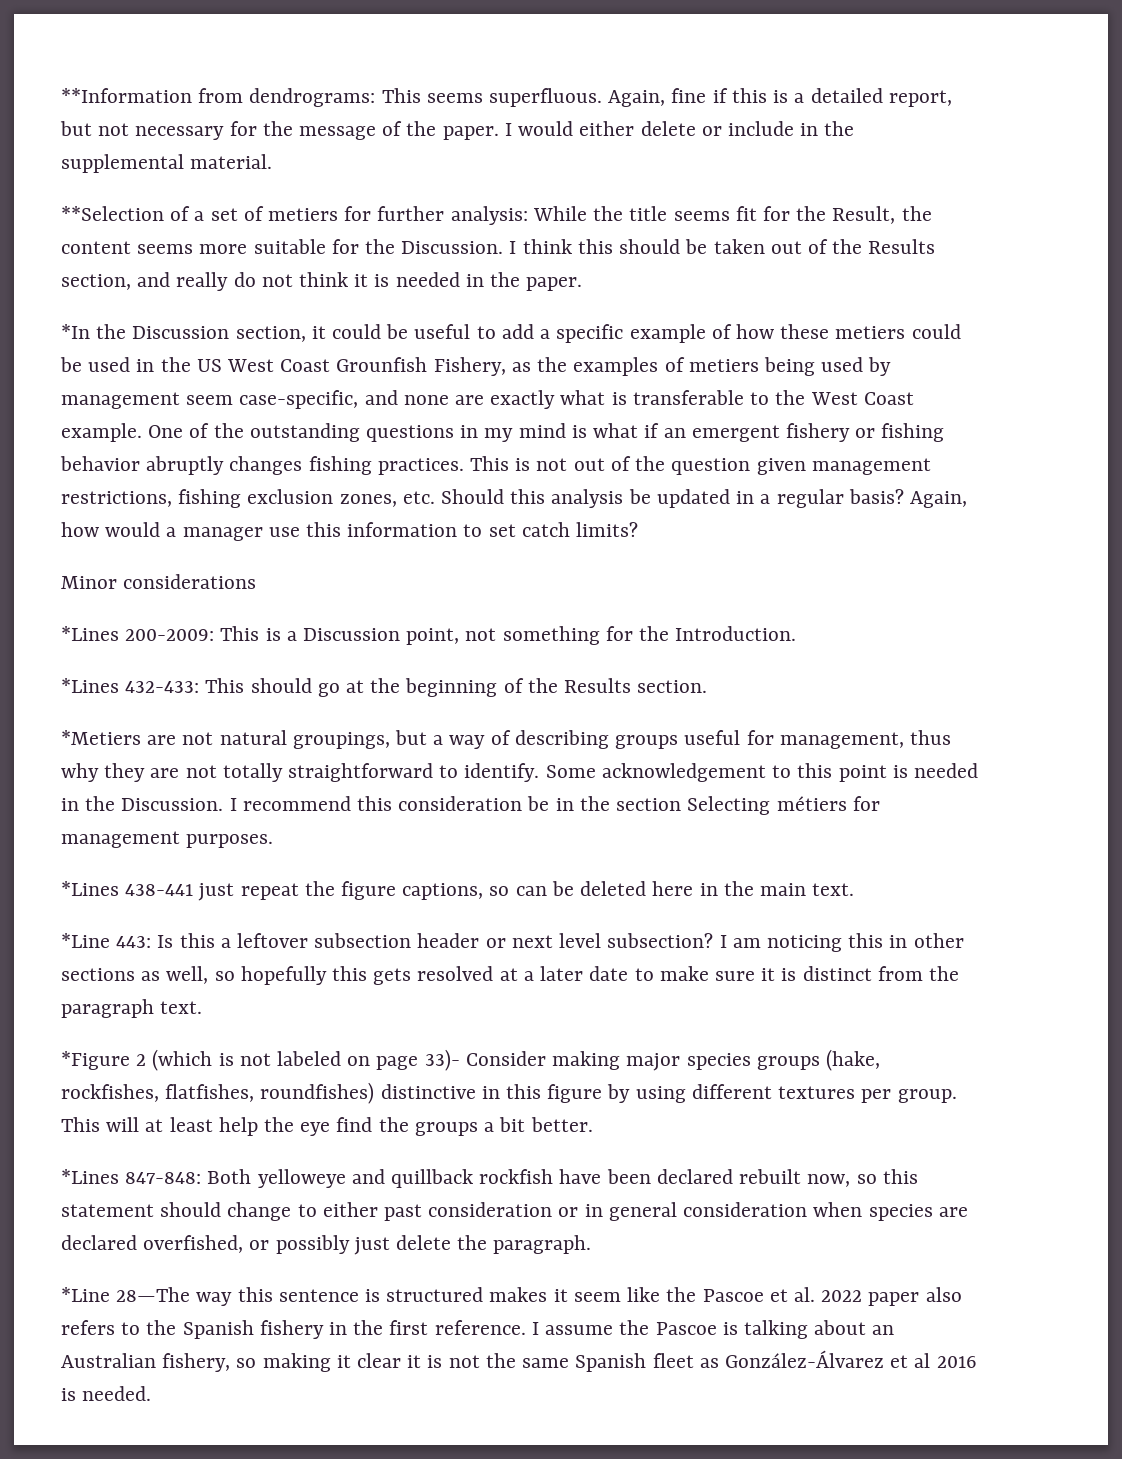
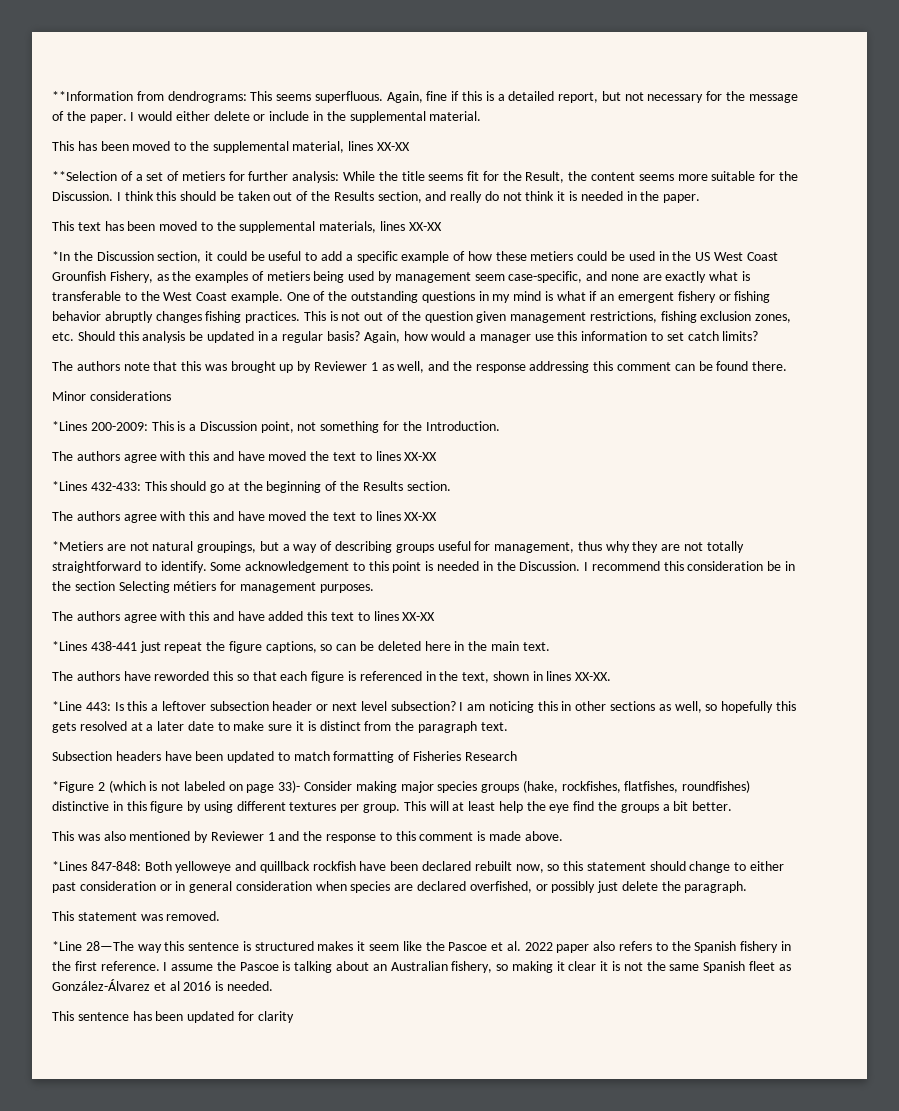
+ This has been moved to the supplemental material, lines XX-XX
+ This text has been moved to the supplemental materials, lines XX-XX
+ The authors note that this was brought up by Reviewer 1 as well, and the response addressing this comment can be found there.
  *Lines 200-2009: This is a Discussion point, not something for the Introduction.
+ The authors agree with this and have moved the text to lines XX-XX
  *Lines 432-433: This should go at the beginning of the Results section.
+ The authors agree with this and have moved the text to lines XX-XX
+ The authors agree with this and have added this text to lines XX-XX
+ The authors have reworded this so that each figure is referenced in the text, shown in lines XX-XX.
+ Subsection headers have been updated to match formatting of Fisheries Research
+ This was also mentioned by Reviewer 1 and the response to this comment is made above.
+ This statement was removed.
+ This sentence has been updated for clarity

